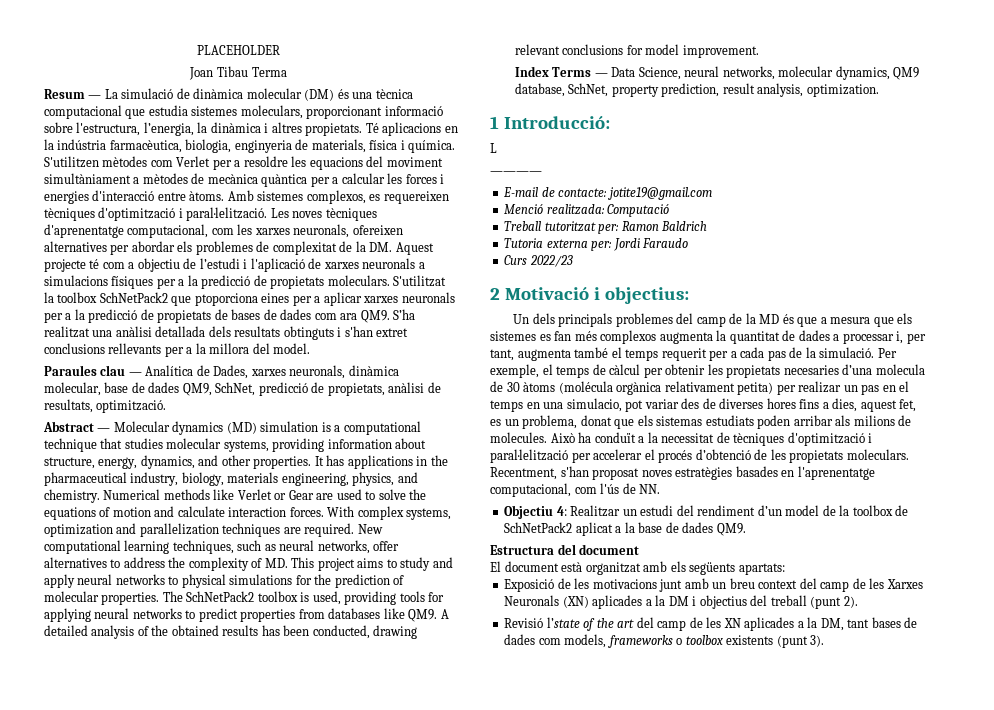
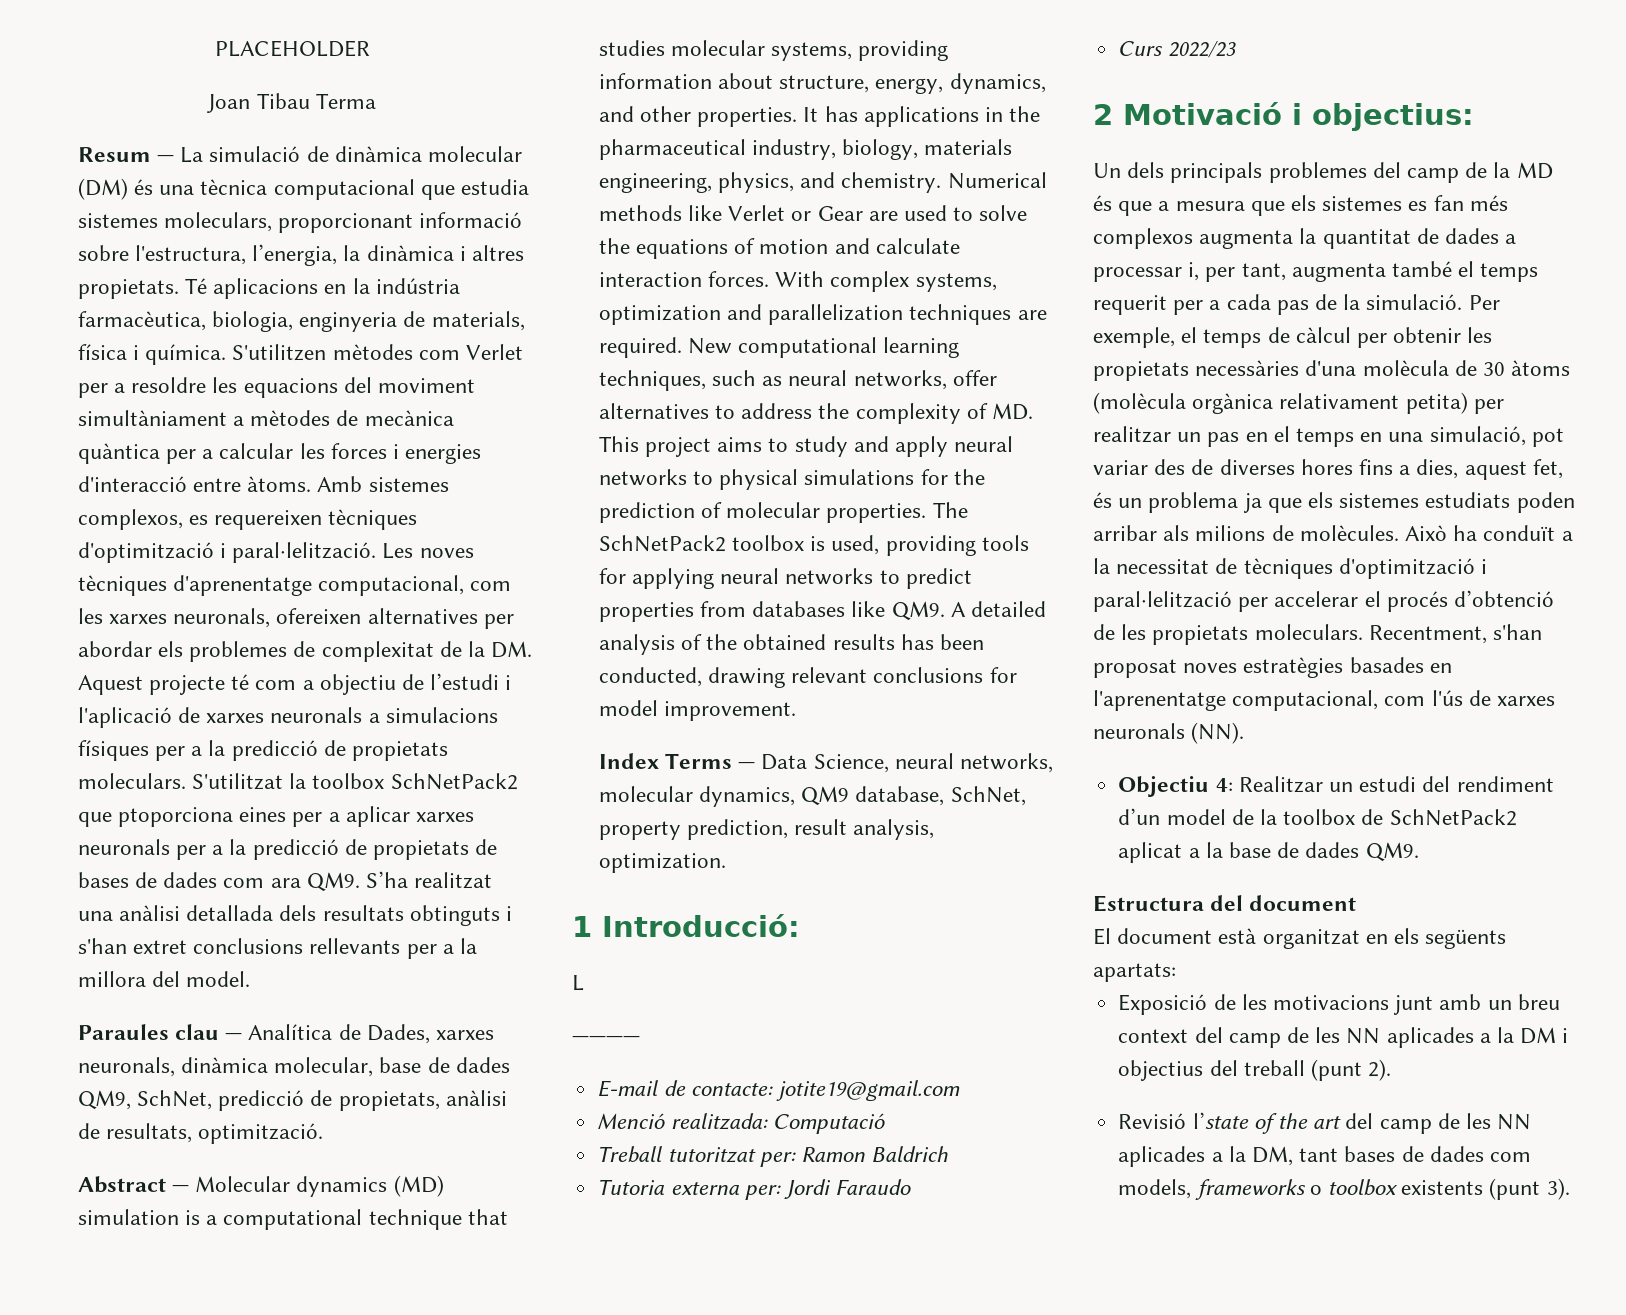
- Per exemple, el temps de càlcul per obtenir les propietats necesaries d’una molecula de 30 àtoms (molécula orgànica relativament petita) per realizar un pas en el temps en una simulacio, pot variar des de diverses hores fins a dies, aquest fet, es un problema, donat que els sistemas estudiats poden arribar als milions de molecules.
+ Per exemple, el temps de càlcul per obtenir les propietats necessàries d'una molècula de 30 àtoms (molècula orgànica relativament petita) per realitzar un pas en el temps en una simulació, pot variar des de diverses hores fins a dies, aquest fet, és un problema ja que els sistemes estudiats poden arribar als milions de molècules.
- Recentment, s'han proposat noves estratègies basades en l'aprenentatge computacional, com l'ús de NN.
+ Recentment, s'han proposat noves estratègies basades en l'aprenentatge computacional, com l'ús de xarxes neuronals (NN).
- El document està organitzat amb els següents apartats:
+ El document està organitzat en els següents apartats:
- Exposició de les motivacions junt amb un breu context del camp de les Xarxes Neuronals (XN) aplicades a la DM i objectius del treball (punt 2).
+ Exposició de les motivacions junt amb un breu context del camp de les NN aplicades a la DM i objectius del treball (punt 2).
- Revisió l’state of the art del camp de les XN aplicades a la DM, tant bases de dades com models, frameworks o toolbox existents (punt 3).
+ Revisió l’state of the art del camp de les NN aplicades a la DM, tant bases de dades com models, frameworks o toolbox existents (punt 3).

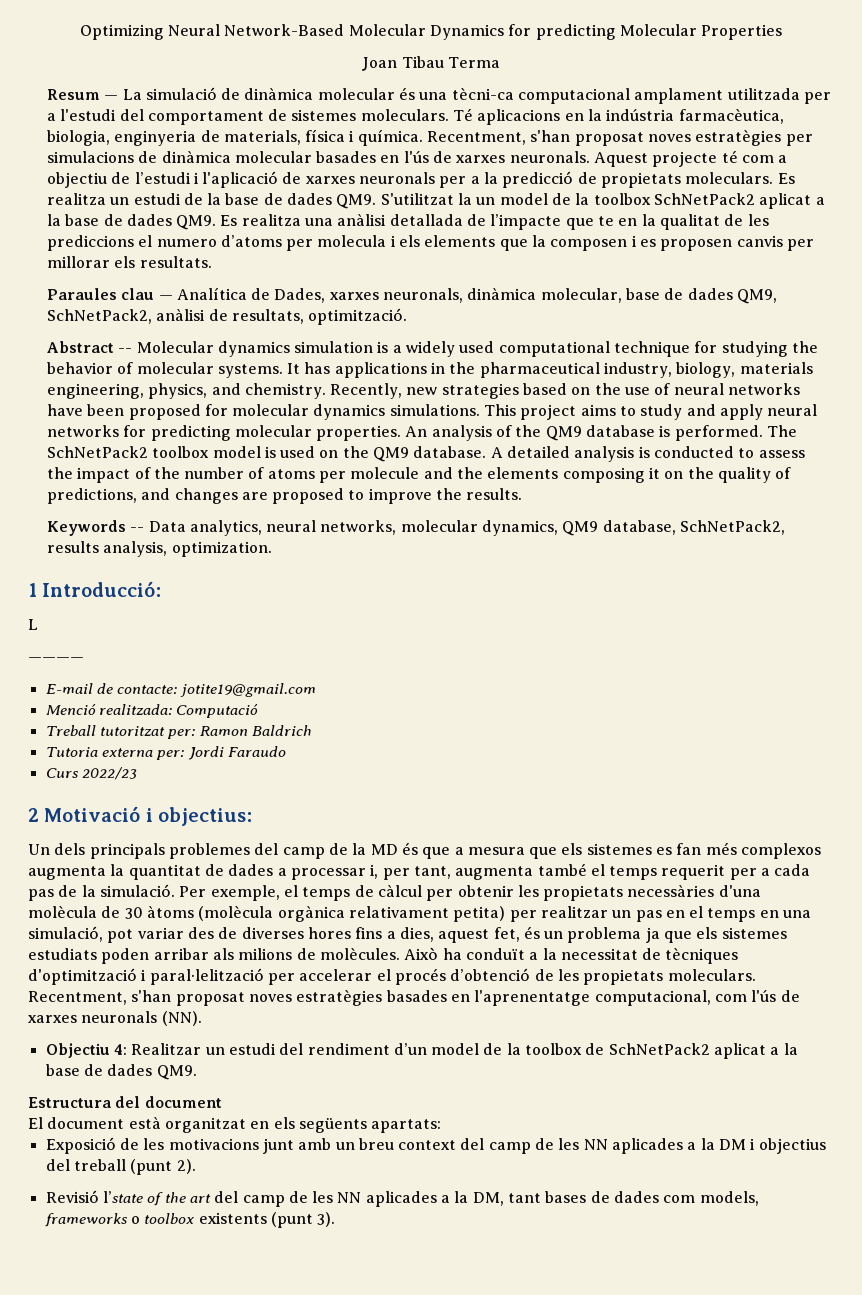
- PLACEHOLDER
+ Optimizing Neural Network-Based Molecular Dynamics for predicting Molecular Properties
- Resum — La simulació de dinàmica molecular (DM) és una tècnica computacional que estudia sistemes moleculars, proporcionant informació sobre l'estructura, l’energia, la dinàmica i altres propietats.
+ Resum — La simulació de dinàmica molecular és una tècni-ca computacional amplament utilitzada per a l'estudi del comportament de sistemes moleculars.
- S'utilitzen mètodes com Verlet per a resoldre les equacions del moviment simultàniament a mètodes de mecànica quàntica per a calcular les forces i energies d'interacció entre àtoms. Amb sistemes complexos, es requereixen tècniques d'optimització i paral·lelització. Les noves tècniques d'aprenentatge computacional, com les xarxes neuronals, ofereixen alternatives per abordar els problemes de complexitat de la DM. Aquest projecte té com a objectiu de l’estudi i l'aplicació de xarxes neuronals a simulacions físiques per a la predicció de propietats moleculars.
+ Recentment, s'han proposat noves estratègies per simulacions de dinàmica molecular basades en l'ús de xarxes neuronals. Aquest projecte té com a objectiu de l’estudi i l'aplicació de xarxes neuronals per a la predicció de propietats moleculars.
- S'utilitzat la toolbox SchNetPack2 que ptoporciona eines per a aplicar xarxes neuronals per a la predicció de propietats de bases de dades com ara QM9. S’ha realitzat una anàlisi detallada dels resultats obtinguts i s'han extret conclusions rellevants per a la millora del model.
+ Es realitza un estudi de la base de dades QM9. S'utilitzat la un model de la toolbox SchNetPack2 aplicat a la base de dades QM9. Es realitza una anàlisi detallada de l’impacte que te en la qualitat de les prediccions el numero d’atoms per molecula i els elements que la composen i es proposen canvis per millorar els resultats.
- Paraules clau — Analítica de Dades, xarxes neuronals, dinàmica molecular, base de dades QM9, SchNet, predicció de propietats, anàlisi de resultats, optimització.
+ Paraules clau — Analítica de Dades, xarxes neuronals, dinàmica molecular, base de dades QM9, SchNetPack2, anàlisi de resultats, optimització.
- Abstract — Molecular dynamics (MD) simulation is a computational technique that studies molecular systems, providing information about structure, energy, dynamics, and other properties.
+ Abstract -- Molecular dynamics simulation is a widely used computational technique for studying the behavior of molecular systems.
- Numerical methods like Verlet or Gear are used to solve the equations of motion and calculate interaction forces. With complex systems, optimization and parallelization techniques are required. New computational learning techniques, such as neural networks, offer alternatives to address the complexity of MD. This project aims to study and apply neural networks to physical simulations for the prediction of molecular properties. The SchNetPack2 toolbox is used, providing tools for applying neural networks to predict properties from databases like QM9. A detailed analysis of the obtained results has been conducted, drawing relevant conclusions for model improvement.
- Index Terms — Data Science, neural networks, molecular dynamics, QM9 database, SchNet, property prediction, result analysis, optimization.
+ Recently, new strategies based on the use of neural networks have been proposed for molecular dynamics simulations. This project aims to study and apply neural networks for predicting molecular properties. An analysis of the QM9 database is performed. The SchNetPack2 toolbox model is used on the QM9 database. A detailed analysis is conducted to assess the impact of the number of atoms per molecule and the elements composing it on the quality of predictions, and changes are proposed to improve the results.
+ Keywords -- Data analytics, neural networks, molecular dynamics, QM9 database, SchNetPack2, results analysis, optimization.

